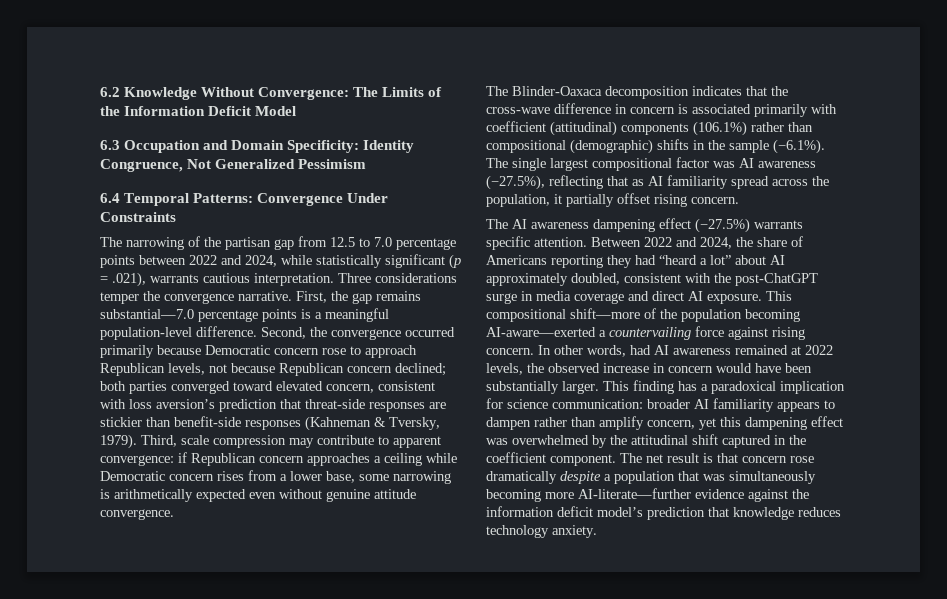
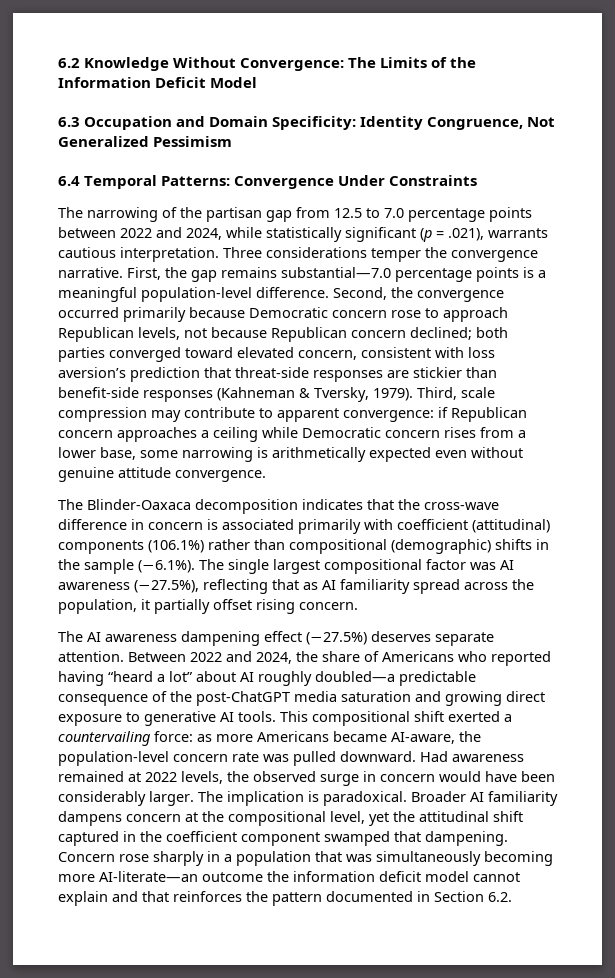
- The AI awareness dampening effect (−27.5%) warrants specific attention.
+ The AI awareness dampening effect (−27.5%) deserves separate attention.
- Between 2022 and 2024, the share of Americans reporting they had “heard a lot” about AI approximately doubled, consistent with the post-ChatGPT surge in media coverage and direct AI exposure. This compositional shift—more of the population becoming AI-aware—exerted a countervailing force against rising concern. In other words, had AI awareness remained at 2022 levels, the observed increase in concern would have been substantially larger. This finding has a paradoxical implication for science communication: broader AI familiarity appears to dampen rather than amplify concern, yet this dampening effect was overwhelmed by the attitudinal shift captured in the coefficient component. The net result is that concern rose dramatically despite a population that was simultaneously becoming more AI-literate—further evidence against the information deficit model’s prediction that knowledge reduces technology anxiety.
+ Between 2022 and 2024, the share of Americans who reported having “heard a lot” about AI roughly doubled—a predictable consequence of the post-ChatGPT media saturation and growing direct exposure to generative AI tools. This compositional shift exerted a countervailing force: as more Americans became AI-aware, the population-level concern rate was pulled downward. Had awareness remained at 2022 levels, the observed surge in concern would have been considerably larger. The implication is paradoxical. Broader AI familiarity dampens concern at the compositional level, yet the attitudinal shift captured in the coefficient component swamped that dampening. Concern rose sharply in a population that was simultaneously becoming more AI-literate—an outcome the information deficit model cannot explain and that reinforces the pattern documented in Section 6.2.

